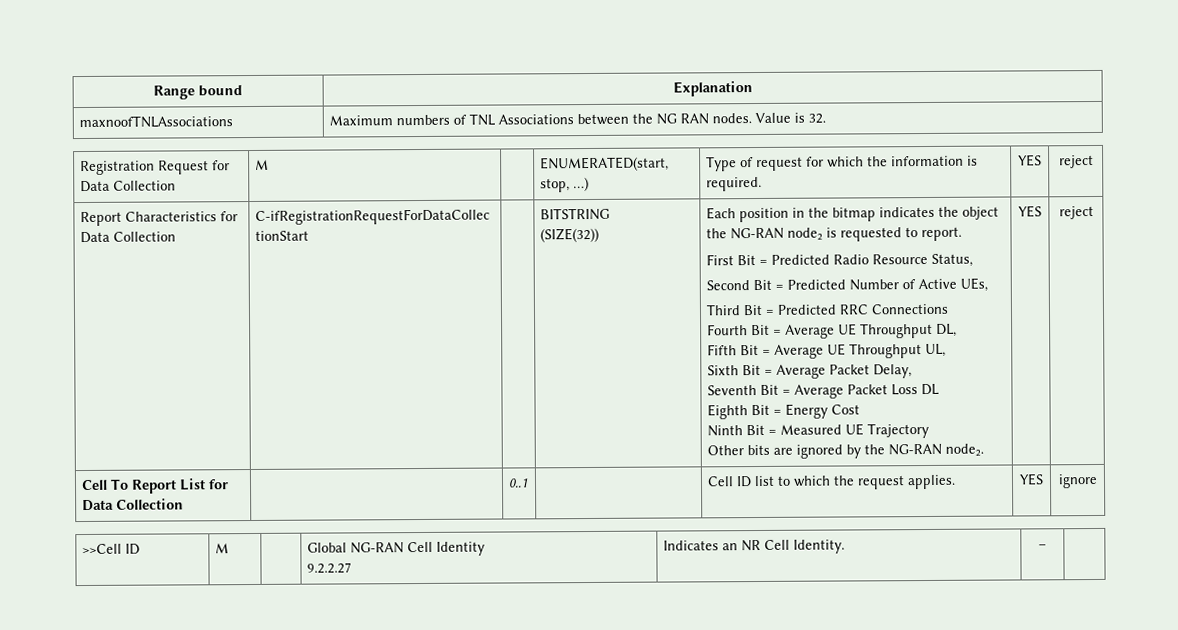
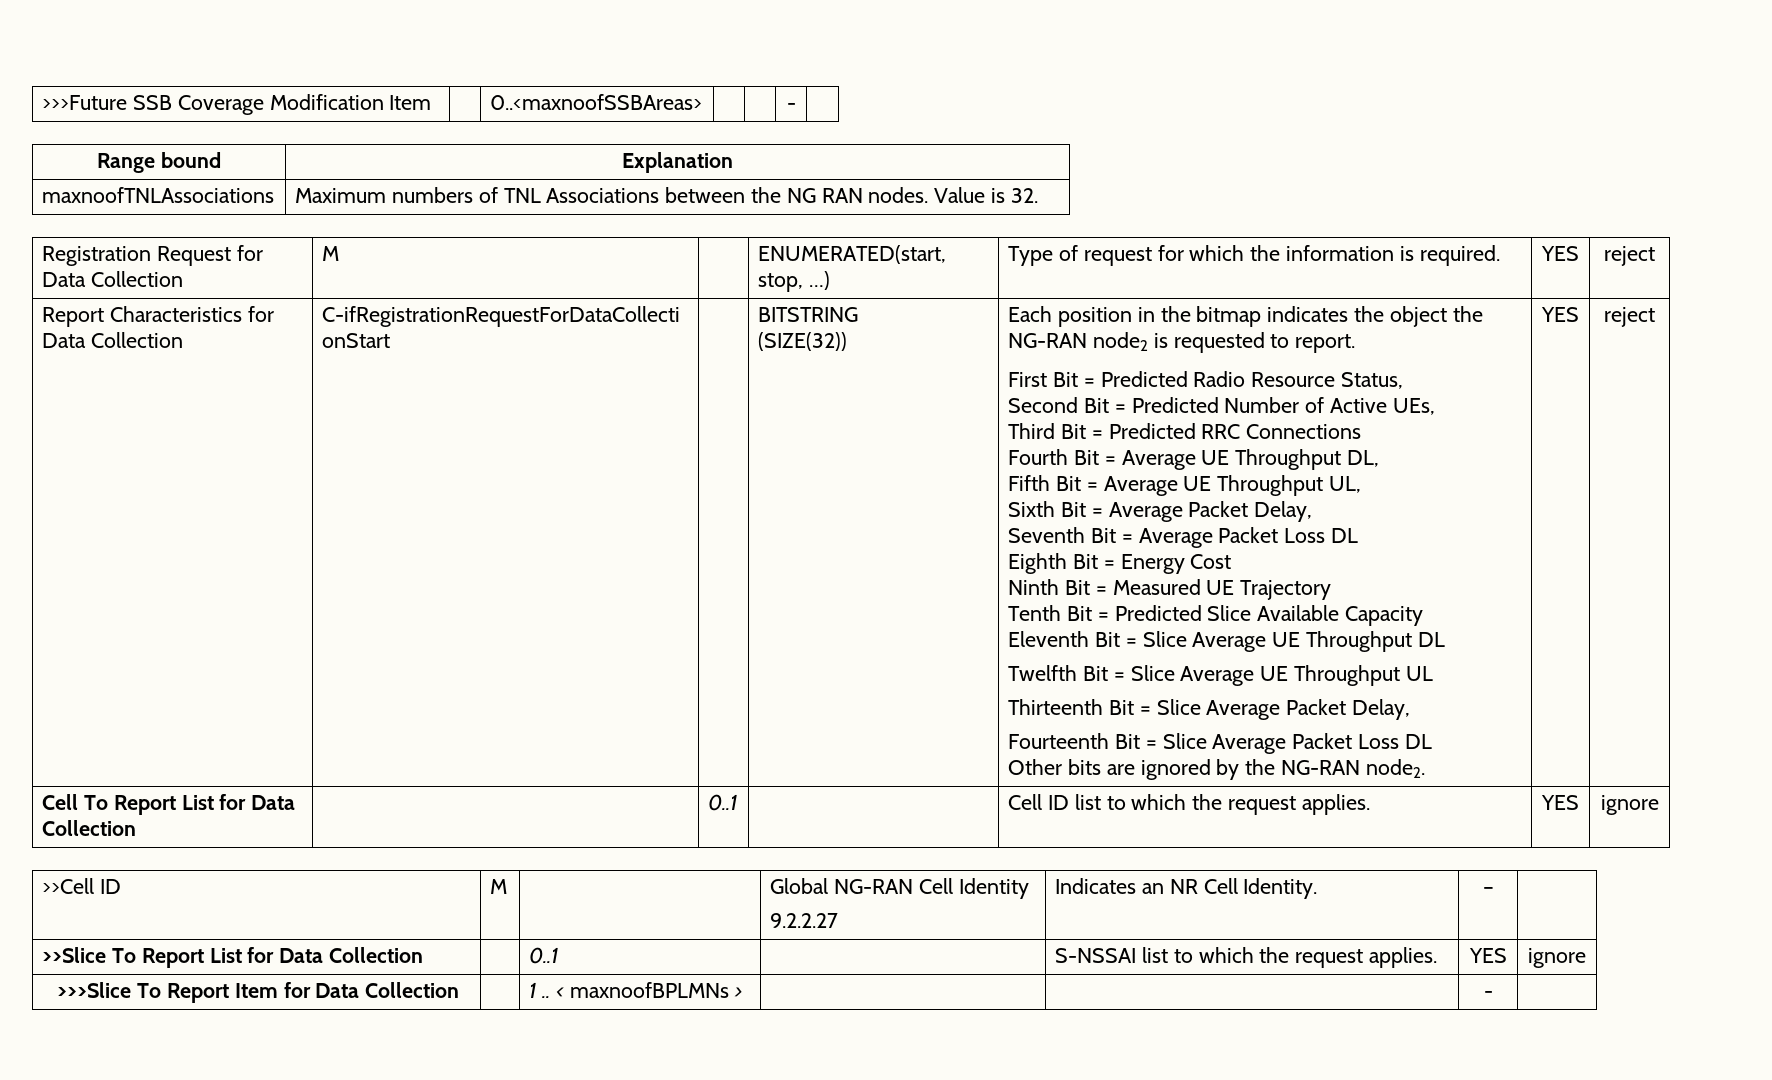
+ >>>Future SSB Coverage Modification Item | | 0..<maxnoofSSBAreas> | | | - |
+ Tenth Bit = Predicted Slice Available Capacity
+ Eleventh Bit = Slice Average UE Throughput DL
+ Twelfth Bit = Slice Average UE Throughput UL
+ Thirteenth Bit = Slice Average Packet Delay,
+ Fourteenth Bit = Slice Average Packet Loss DL
+ >>Slice To Report List for Data Collection | | 0..1 | | S-NSSAI list to which the request applies. | YES | ignore
+ >>>Slice To Report Item for Data Collection | | 1 .. < maxnoofBPLMNs > | | | - |

